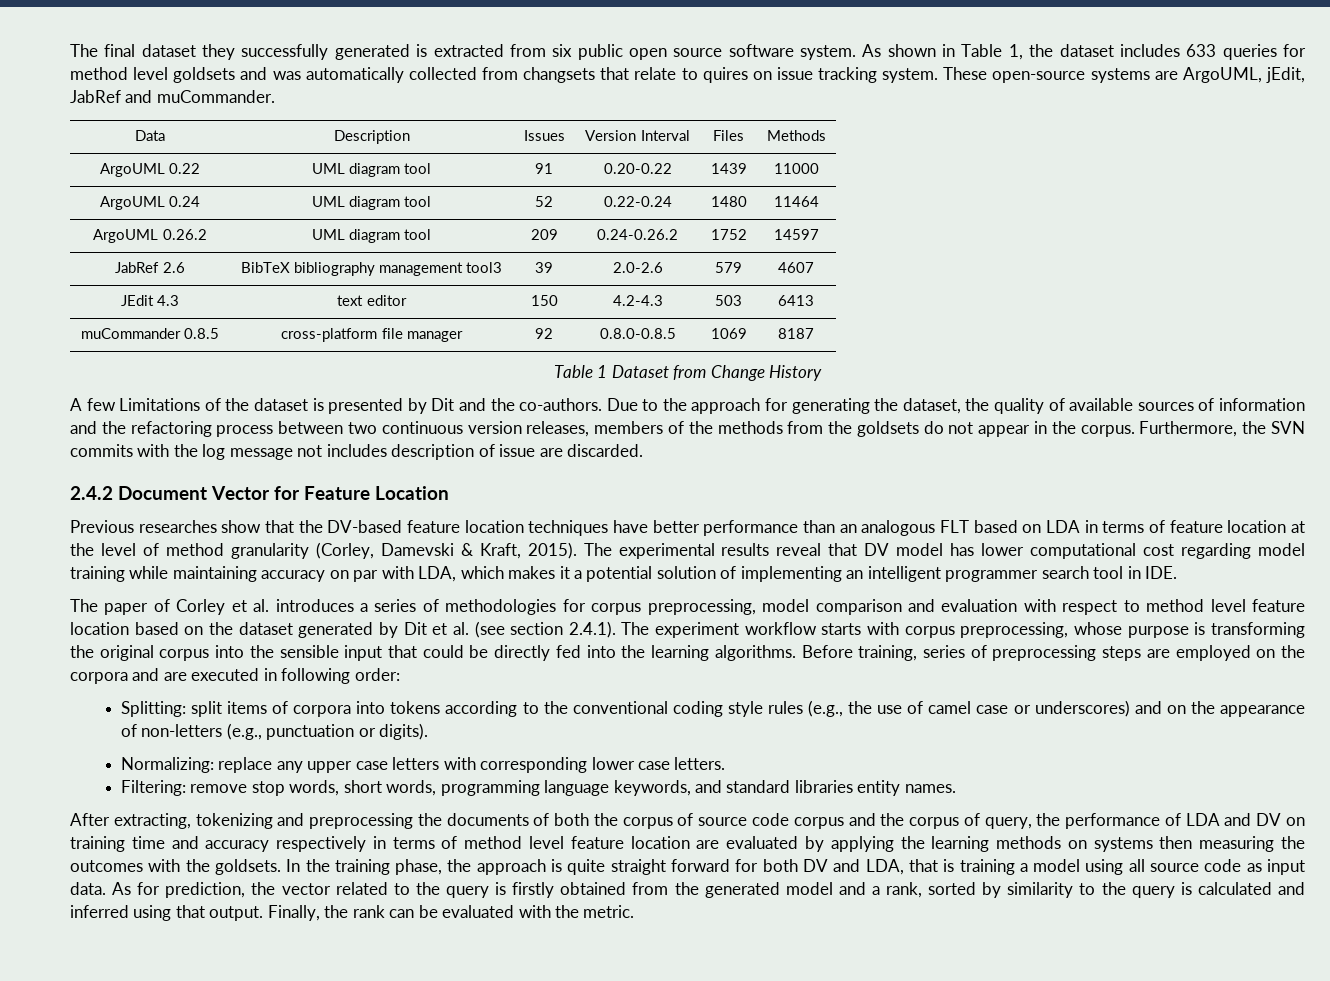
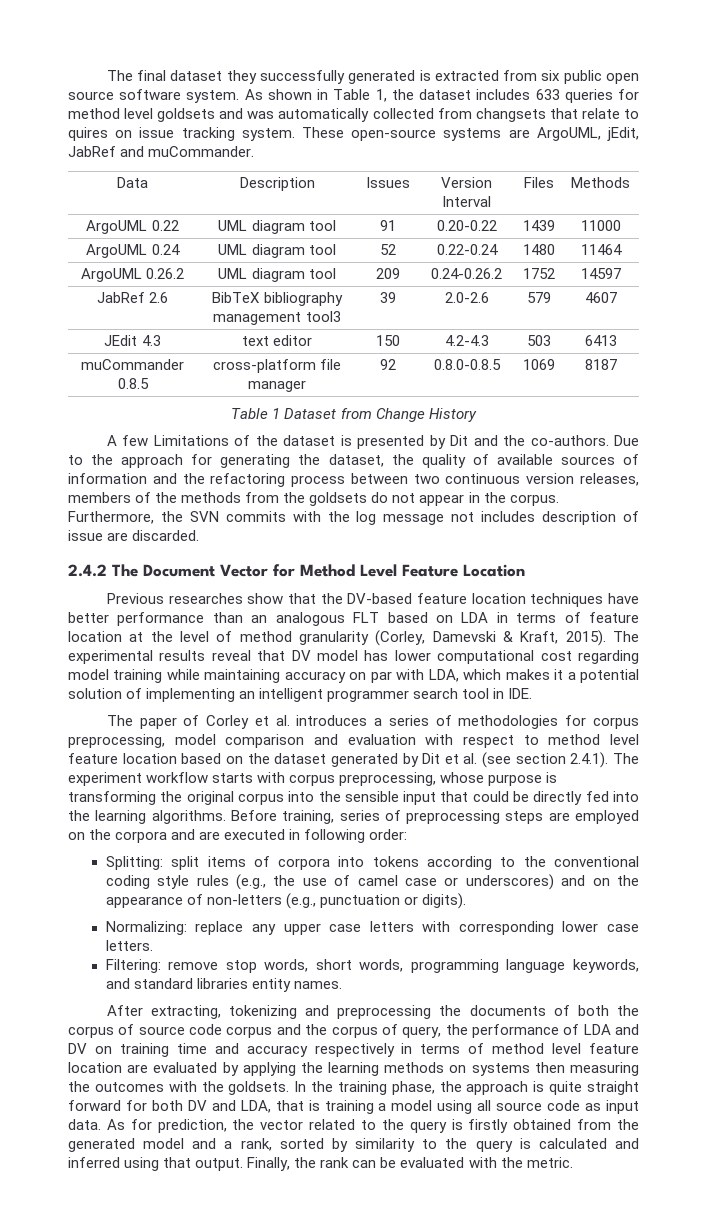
- 2.4.2 Document Vector for Feature Location
+ 2.4.2 The Document Vector for Method Level Feature Location

